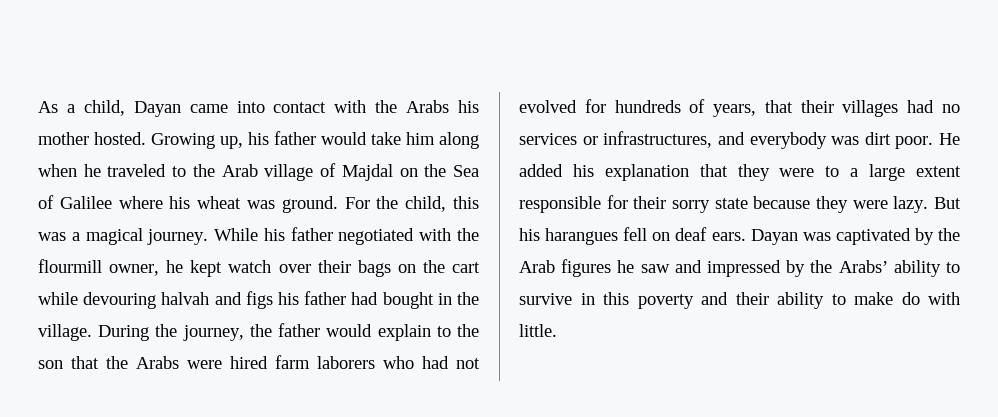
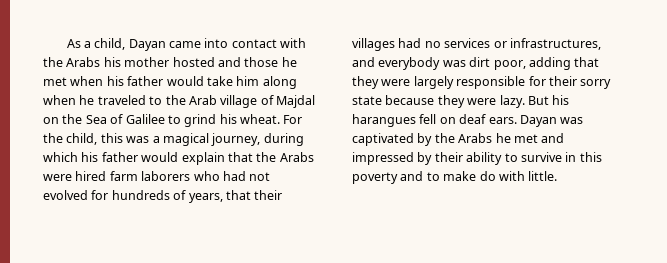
- As a child, Dayan came into contact with the Arabs his mother hosted. Growing up, his father would take him along when he traveled to the Arab village of Majdal on the Sea of Galilee where his wheat was ground.
+ As a child, Dayan came into contact with the Arabs his mother hosted and those he met when his father would take him along when he traveled to the Arab village of Majdal on the Sea of Galilee to grind his wheat.
- For the child, this was a magical journey. While his father negotiated with the flourmill owner, he kept watch over their bags on the cart while devouring halvah and figs his father had bought in the village. During the journey, the father would explain to the son that the Arabs were hired farm laborers who had not evolved for hundreds of years, that their villages had no services or infrastructures, and everybody was dirt poor. He added his explanation that they were to a large extent responsible for their sorry state because they were lazy.
+ For the child, this was a magical journey, during which his father would explain that the Arabs were hired farm laborers who had not evolved for hundreds of years, that their villages had no services or infrastructures, and everybody was dirt poor, adding that they were largely responsible for their sorry state because they were lazy.
- Dayan was captivated by the Arab figures he saw and impressed by the Arabs’ ability to survive in this poverty and their ability to make do with little.
+ Dayan was captivated by the Arabs he met and impressed by their ability to survive in this poverty and to make do with little.

